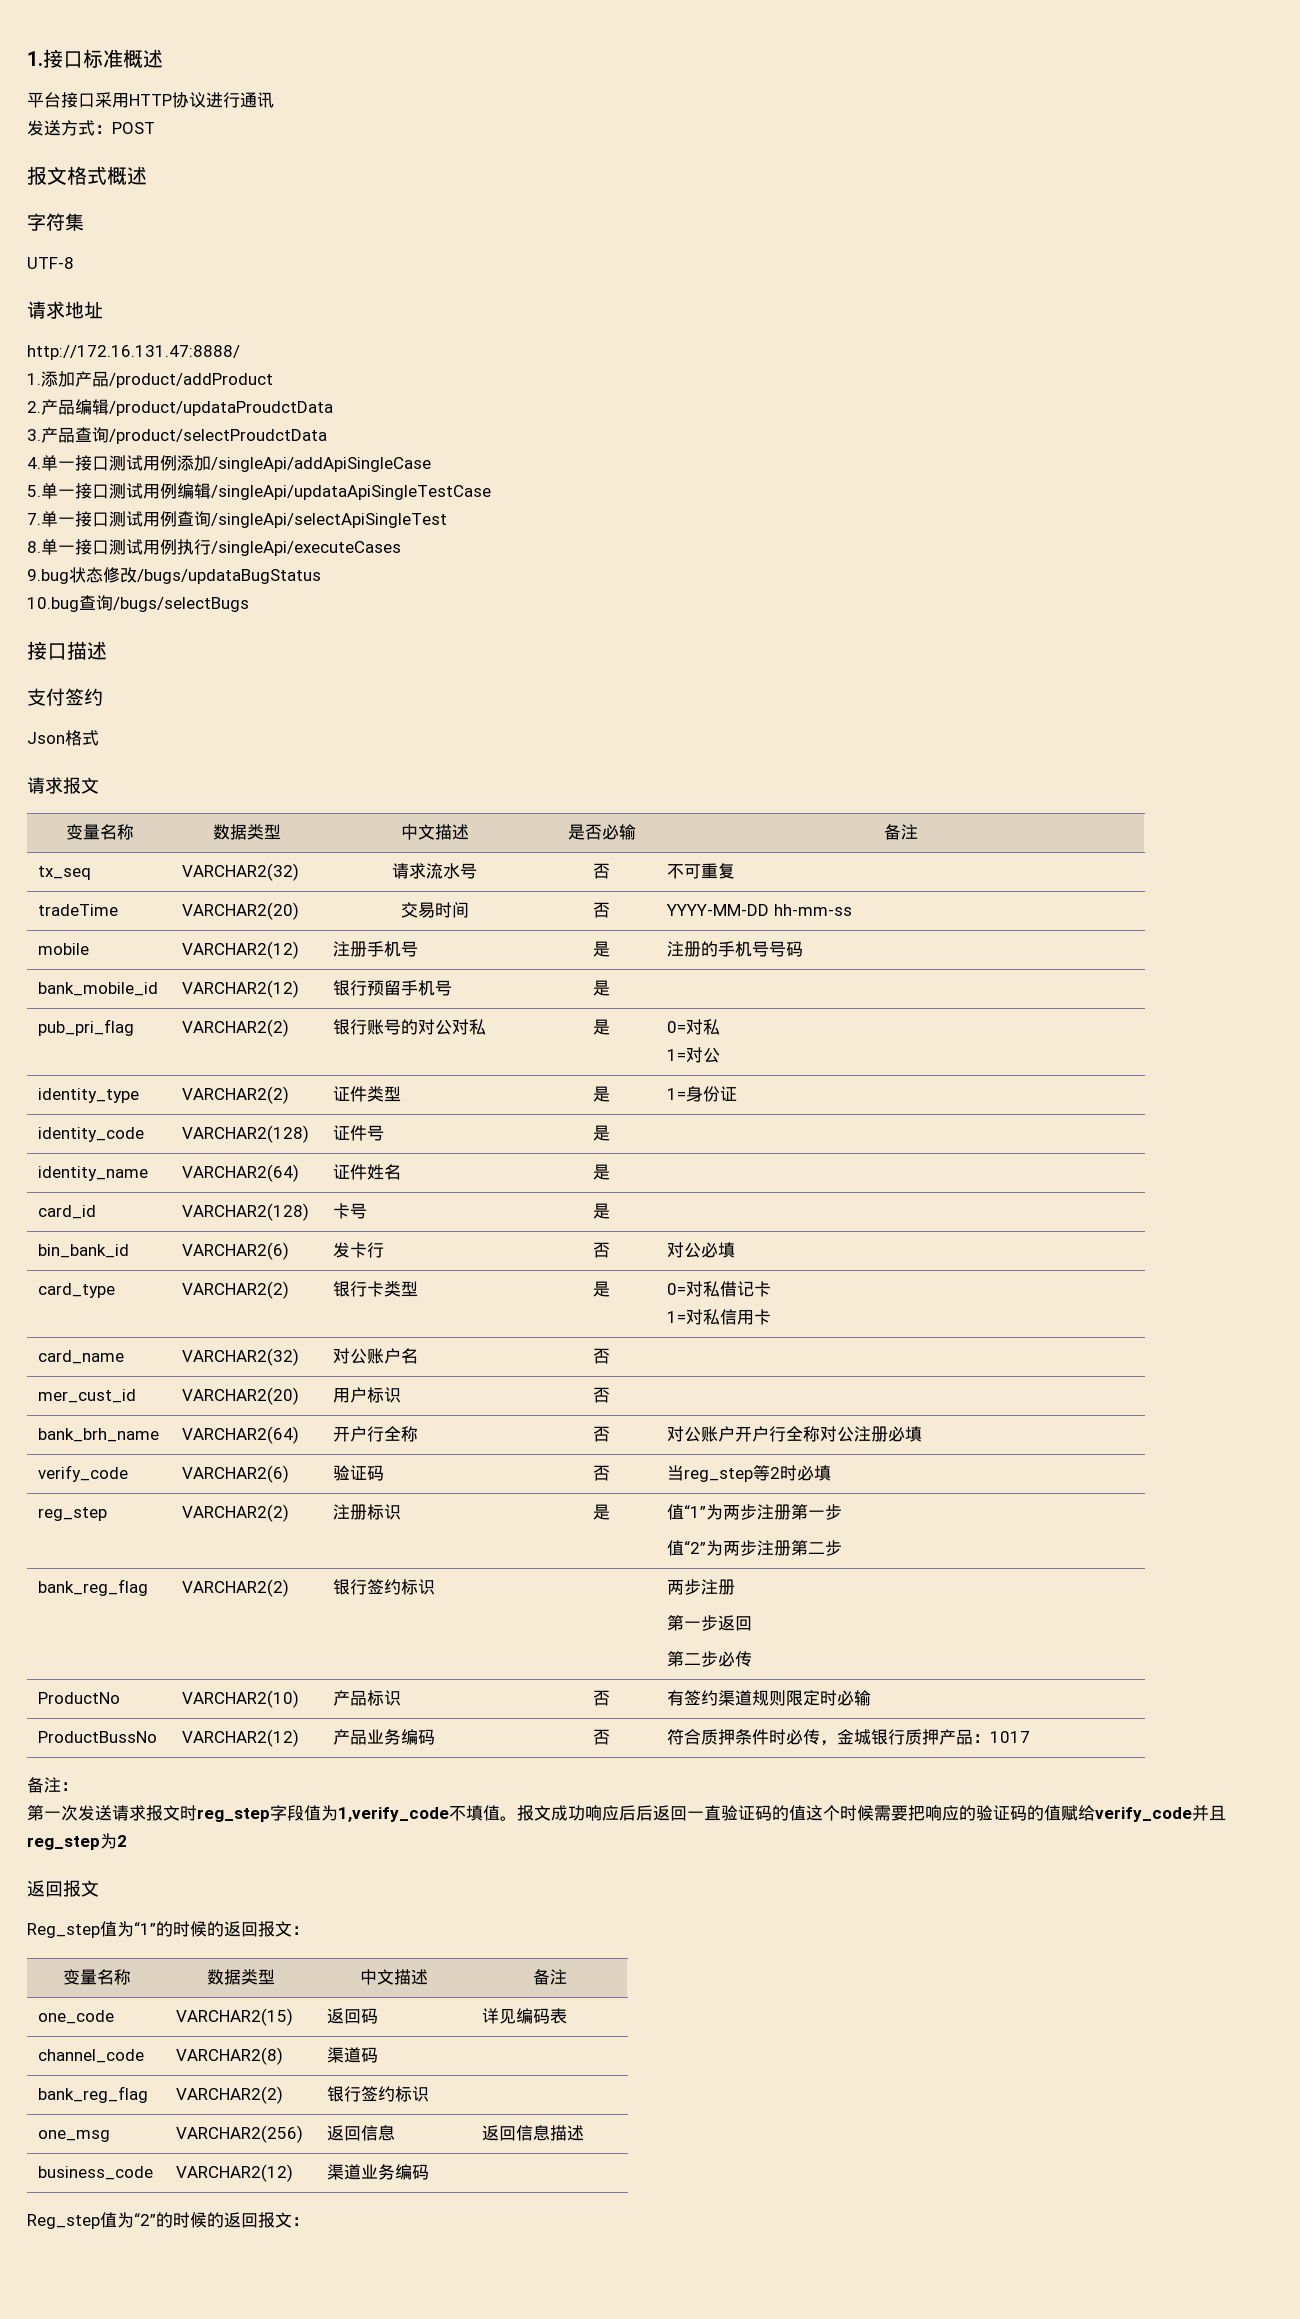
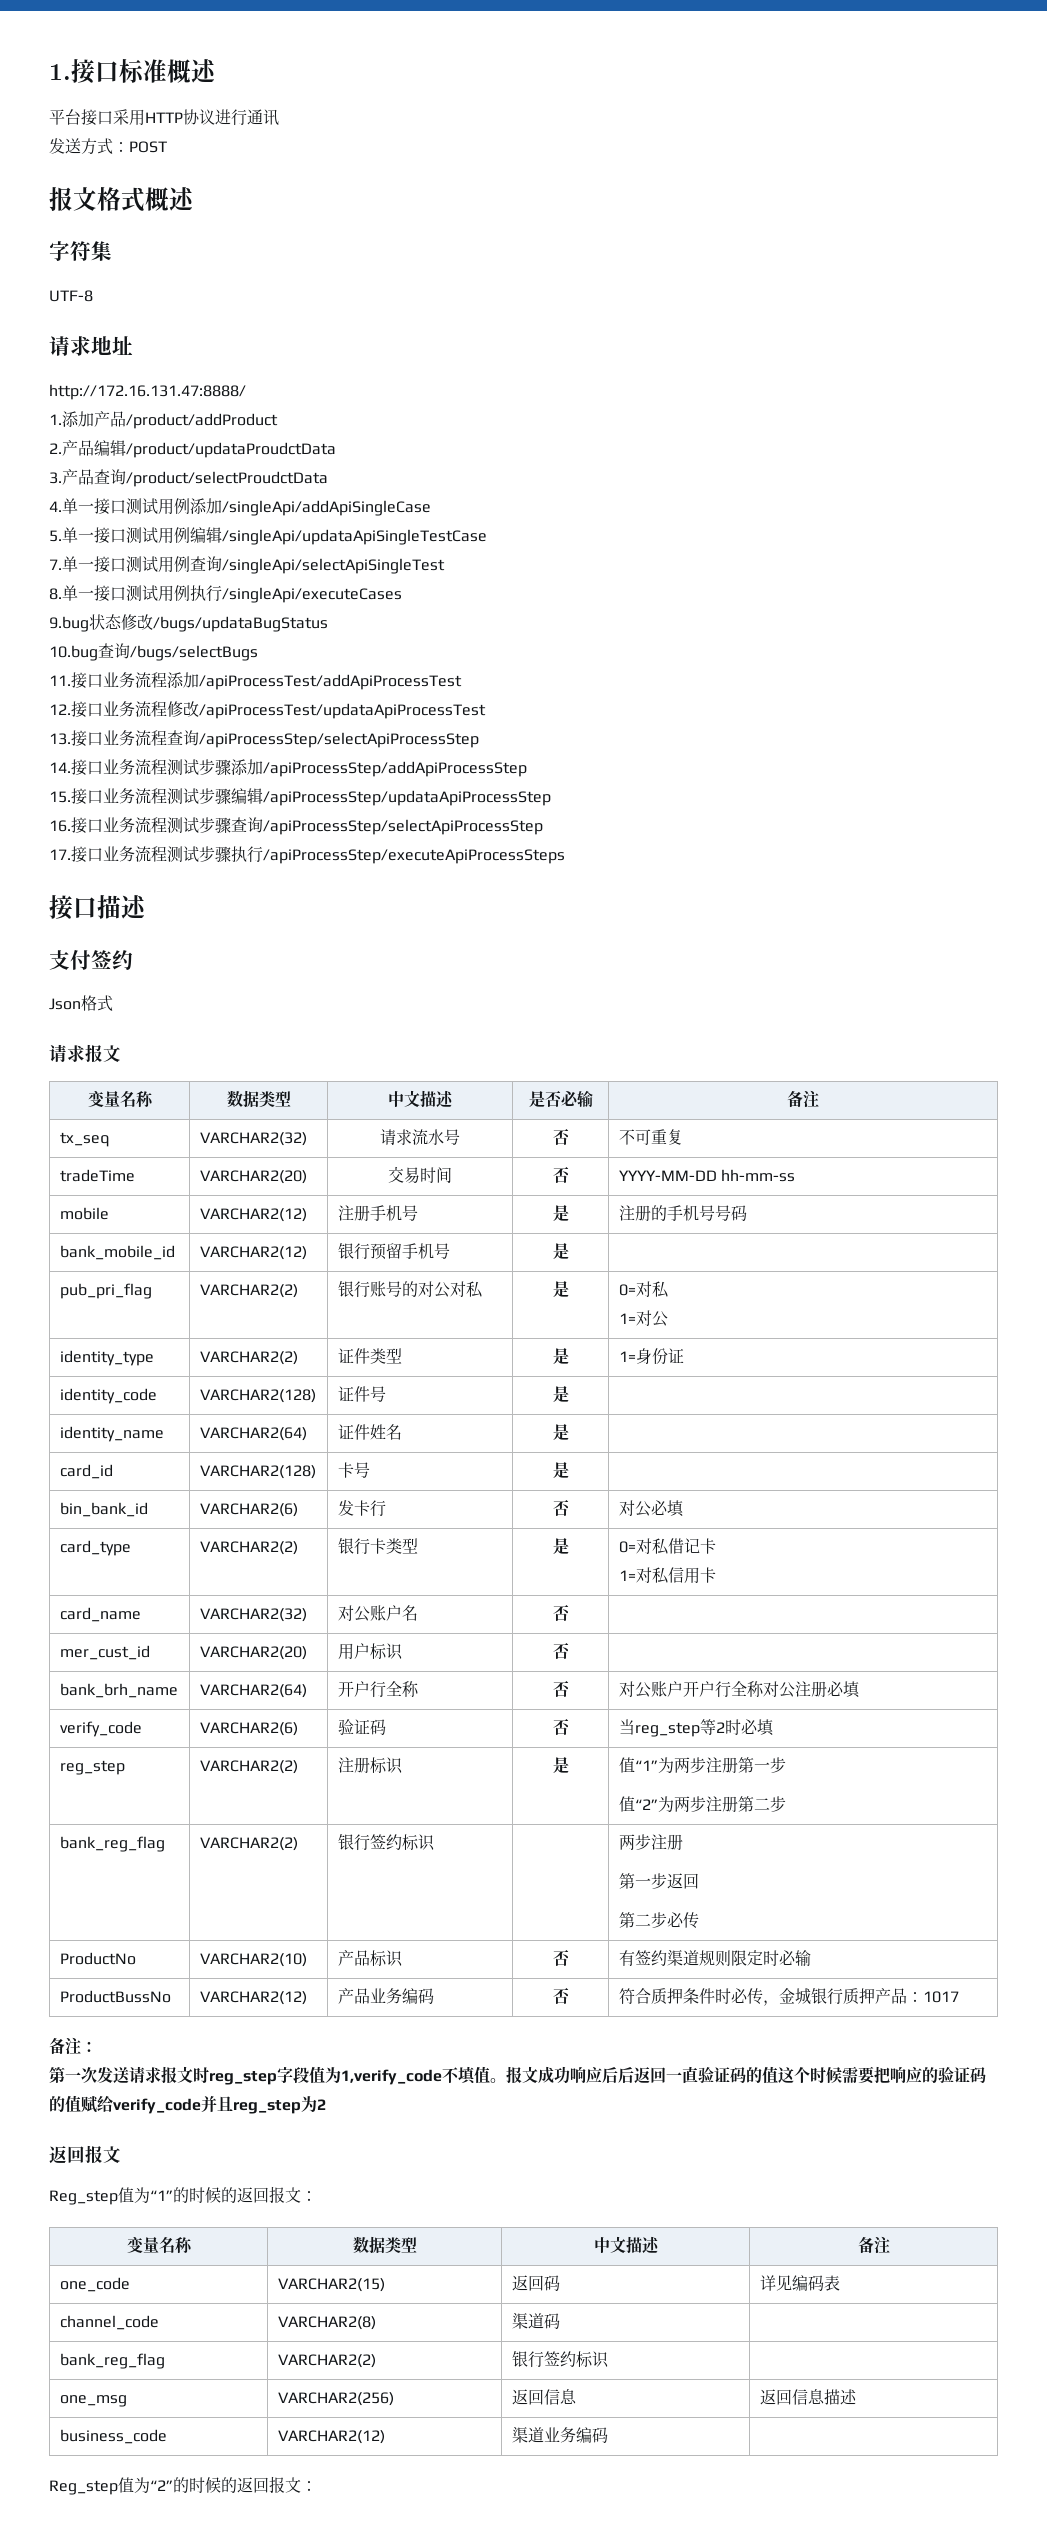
+ 11.接口业务流程添加/apiProcessTest/addApiProcessTest
+ 12.接口业务流程修改/apiProcessTest/updataApiProcessTest
+ 13.接口业务流程查询/apiProcessStep/selectApiProcessStep
+ 14.接口业务流程测试步骤添加/apiProcessStep/addApiProcessStep
+ 15.接口业务流程测试步骤编辑/apiProcessStep/updataApiProcessStep
+ 16.接口业务流程测试步骤查询/apiProcessStep/selectApiProcessStep
+ 17.接口业务流程测试步骤执行/apiProcessStep/executeApiProcessSteps

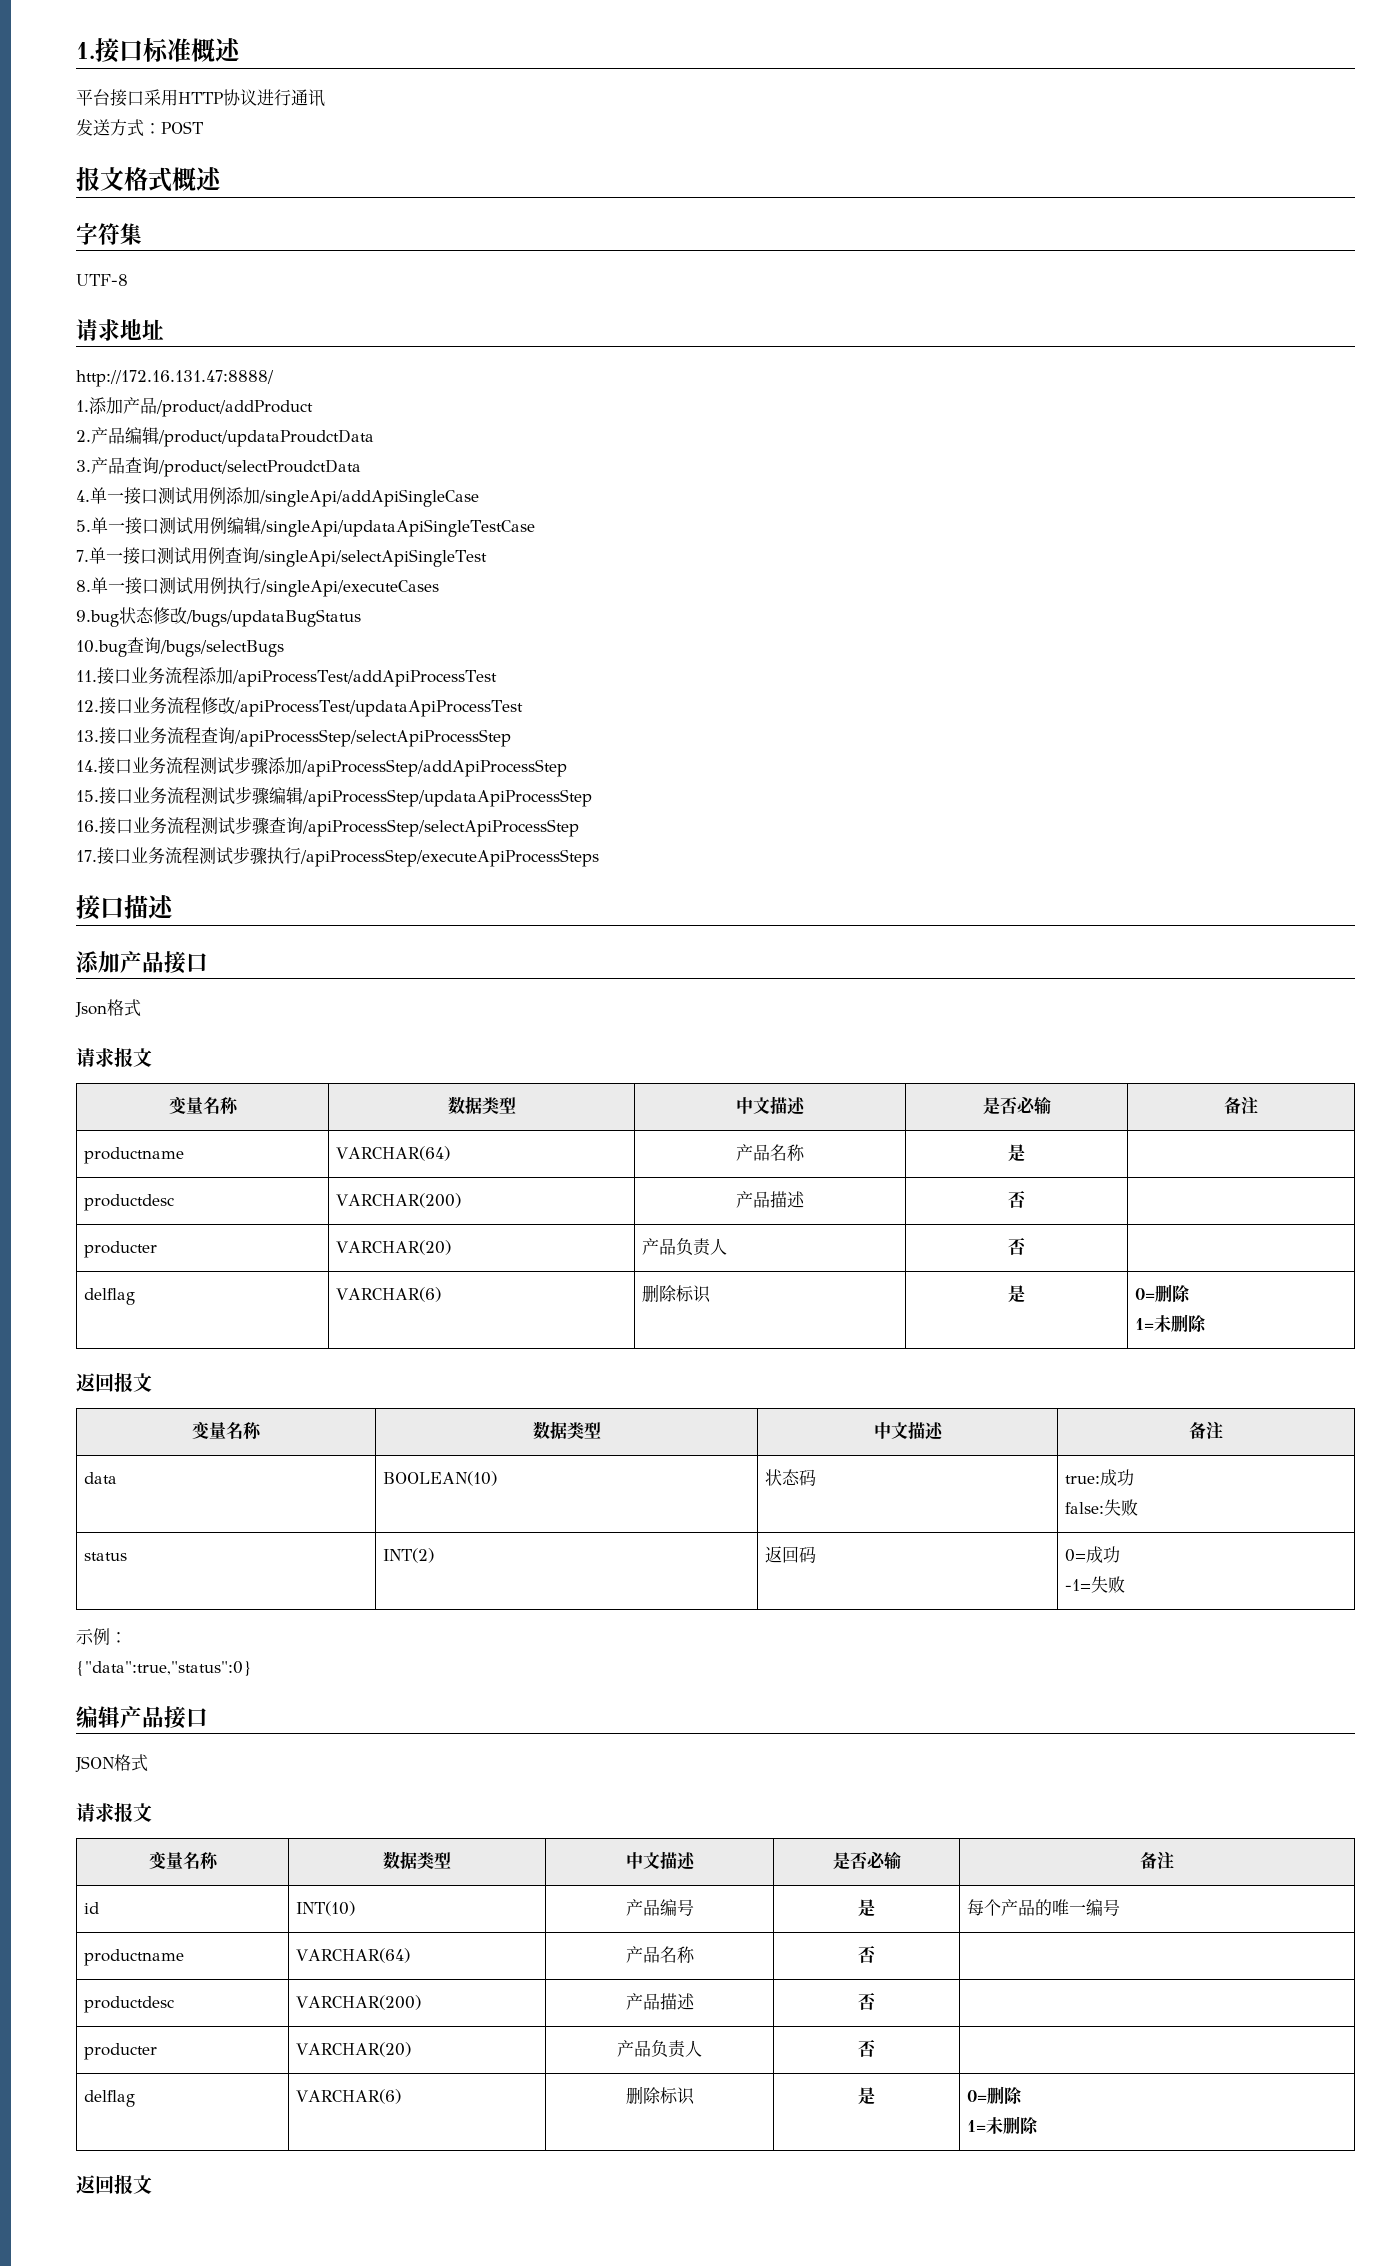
- 支付签约
+ 添加产品接口
- tx_seq | VARCHAR2(32) | 请求流水号 | 否 | 不可重复
- tradeTime | VARCHAR2(20) | 交易时间 | 否 | YYYY-MM-DD hh-mm-ss
- mobile | VARCHAR2(12) | 注册手机号 | 是 | 注册的手机号号码
- bank_mobile_id | VARCHAR2(12) | 银行预留手机号 | 是 |
- pub_pri_flag | VARCHAR2(2) | 银行账号的对公对私 | 是 | 0=对私
- 1=对公
- identity_type | VARCHAR2(2) | 证件类型 | 是 | 1=身份证
- identity_code | VARCHAR2(128) | 证件号 | 是 |
- identity_name | VARCHAR2(64) | 证件姓名 | 是 |
- card_id | VARCHAR2(128) | 卡号 | 是 |
- bin_bank_id | VARCHAR2(6) | 发卡行 | 否 | 对公必填
- card_type | VARCHAR2(2) | 银行卡类型 | 是 | 0=对私借记卡
- 1=对私信用卡
- card_name | VARCHAR2(32) | 对公账户名 | 否 |
- mer_cust_id | VARCHAR2(20) | 用户标识 | 否 |
- bank_brh_name | VARCHAR2(64) | 开户行全称 | 否 | 对公账户开户行全称对公注册必填
- verify_code | VARCHAR2(6) | 验证码 | 否 | 当reg_step等2时必填
- reg_step | VARCHAR2(2) | 注册标识 | 是 | 值“1”为两步注册第一步
- 值“2”为两步注册第二步
- bank_reg_flag | VARCHAR2(2) | 银行签约标识 | | 两步注册
- 第一步返回
- 第二步必传
- ProductNo | VARCHAR2(10) | 产品标识 | 否 | 有签约渠道规则限定时必输
- ProductBussNo | VARCHAR2(12) | 产品业务编码 | 否 | 符合质押条件时必传，金城银行质押产品：1017
- 备注：
- 第一次发送请求报文时reg_step字段值为1,verify_code不填值。报文成功响应后后返回一直验证码的值这个时候需要把响应的验证码的值赋给verify_code并且reg_step为2
+ productname | VARCHAR(64) | 产品名称 | 是 |
+ productdesc | VARCHAR(200) | 产品描述 | 否 |
+ producter | VARCHAR(20) | 产品负责人 | 否 |
+ delflag | VARCHAR(6) | 删除标识 | 是 | 0=删除
+ 1=未删除
  返回报文
- Reg_step值为“1”的时候的返回报文：
- one_code | VARCHAR2(15) | 返回码 | 详见编码表
- channel_code | VARCHAR2(8) | 渠道码 |
- bank_reg_flag | VARCHAR2(2) | 银行签约标识 |
- one_msg | VARCHAR2(256) | 返回信息 | 返回信息描述
- business_code | VARCHAR2(12) | 渠道业务编码 |
- Reg_step值为“2”的时候的返回报文：
+ data | BOOLEAN(10) | 状态码 | true:成功
+ false:失败
+ status | INT(2) | 返回码 | 0=成功
+ -1=失败
+ 示例：
+ {"data":true,"status":0}
+ 编辑产品接口
+ JSON格式
+ 请求报文
+ 变量名称 | 数据类型 | 中文描述 | 是否必输 | 备注
+ id | INT(10) | 产品编号 | 是 | 每个产品的唯一编号
+ productname | VARCHAR(64) | 产品名称 | 否 |
+ productdesc | VARCHAR(200) | 产品描述 | 否 |
+ producter | VARCHAR(20) | 产品负责人 | 否 |
+ delflag | VARCHAR(6) | 删除标识 | 是 | 0=删除
+ 1=未删除
+ 返回报文

